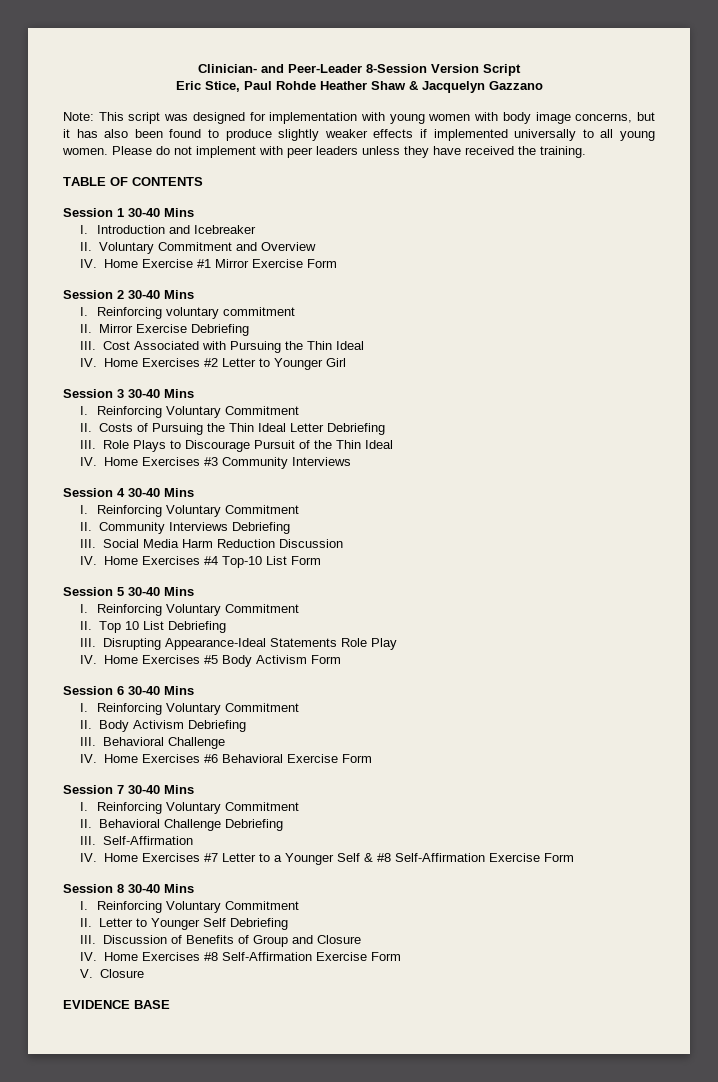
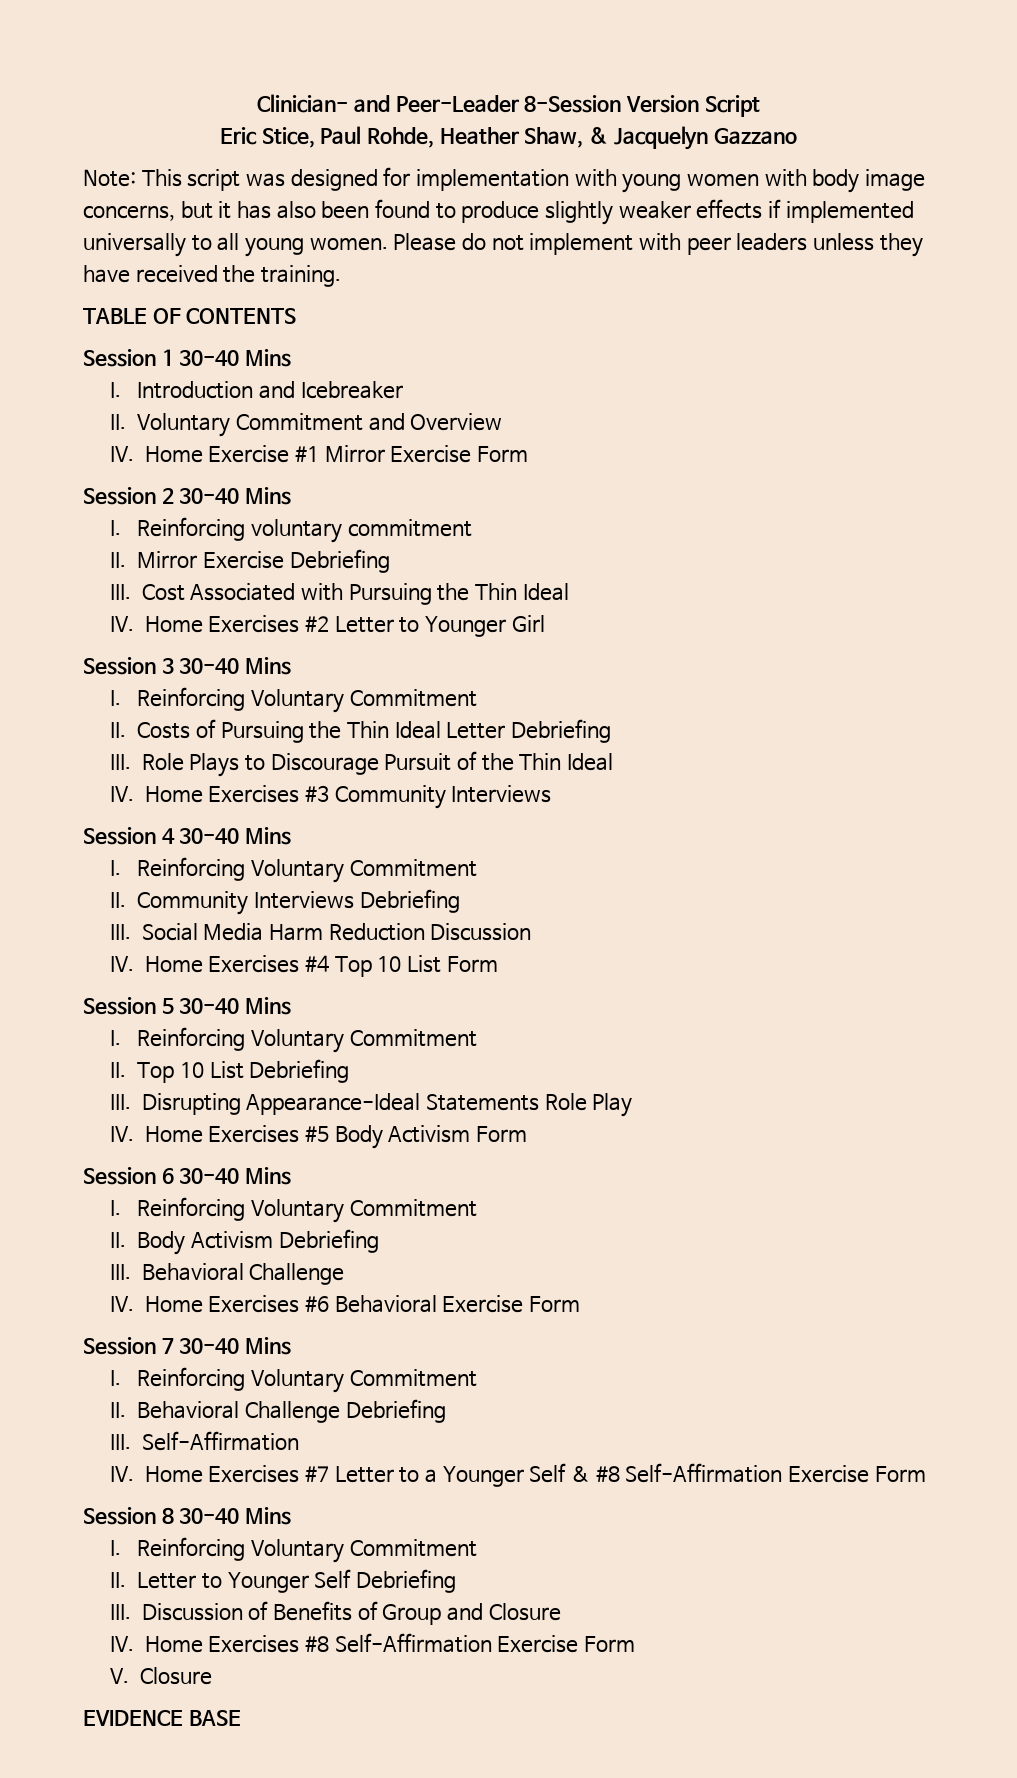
- Eric Stice, Paul Rohde Heather Shaw & Jacquelyn Gazzano
+ Eric Stice, Paul Rohde, Heather Shaw, & Jacquelyn Gazzano
- IV. Home Exercises #4 Top-10 List Form
+ IV. Home Exercises #4 Top 10 List Form

